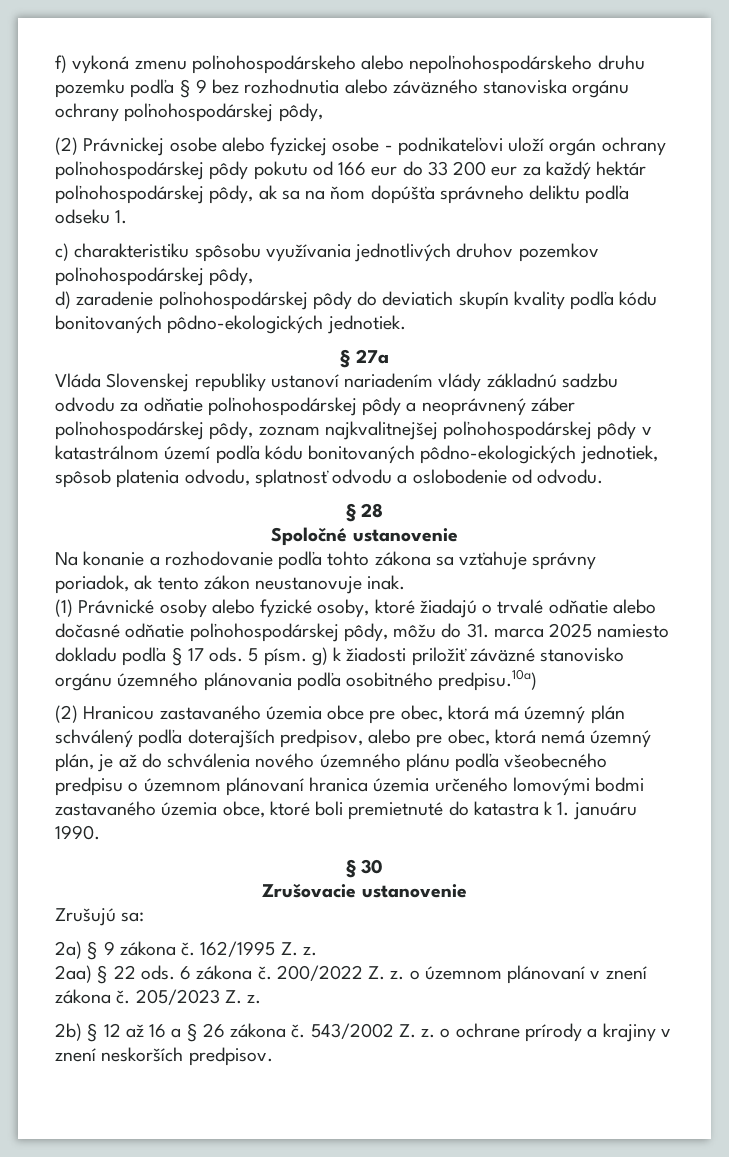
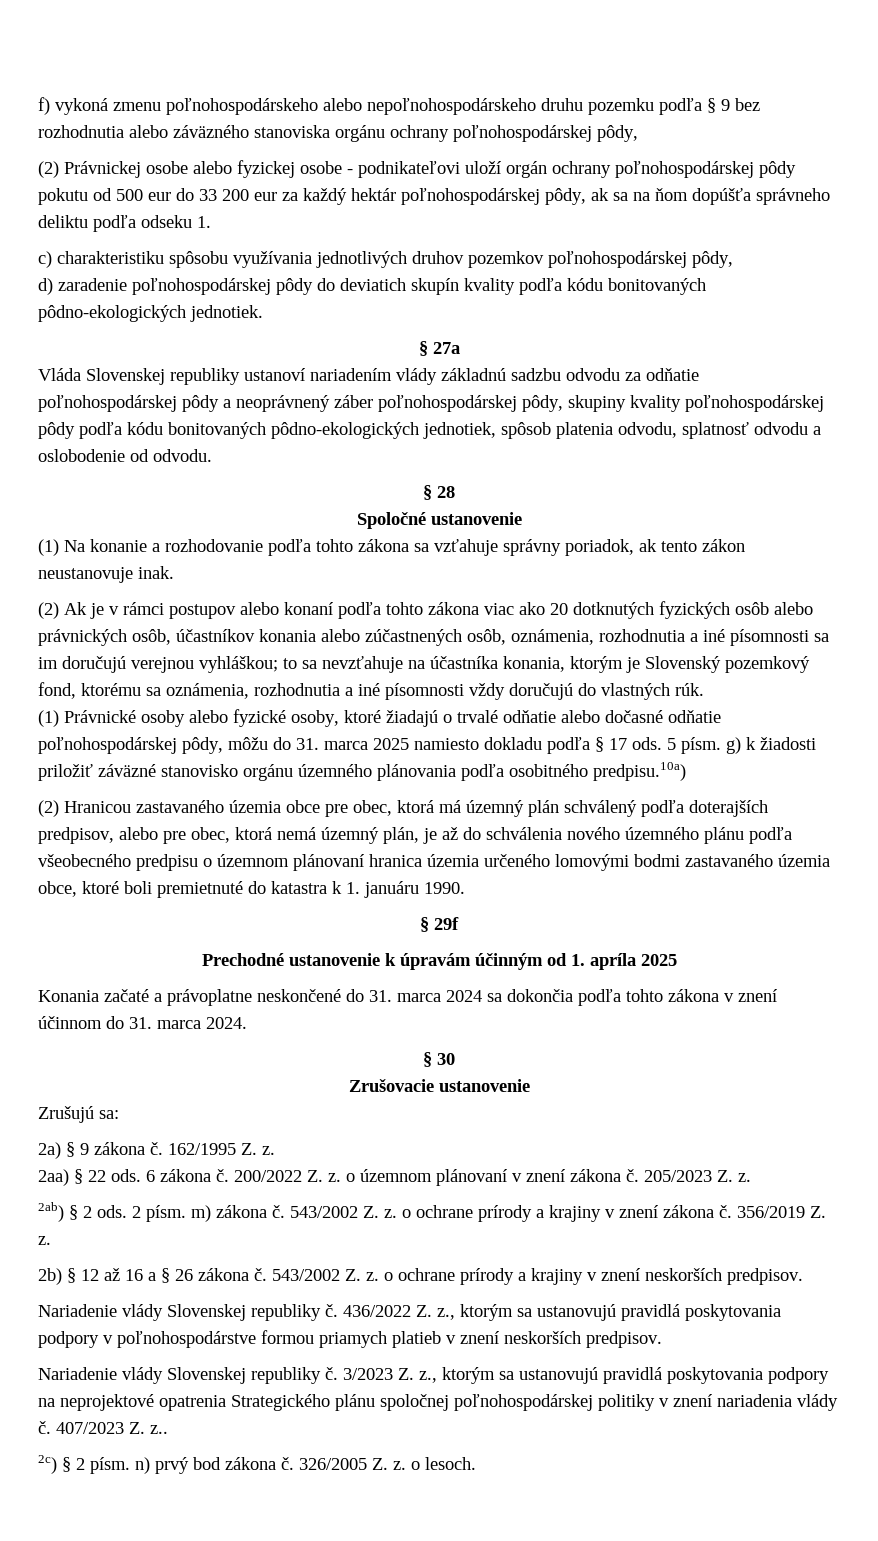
- (2) Právnickej osobe alebo fyzickej osobe - podnikateľovi uloží orgán ochrany poľnohospodárskej pôdy pokutu od 166 eur do 33 200 eur za každý hektár poľnohospodárskej pôdy, ak sa na ňom dopúšťa správneho deliktu podľa odseku 1.
+ (2) Právnickej osobe alebo fyzickej osobe - podnikateľovi uloží orgán ochrany poľnohospodárskej pôdy pokutu od 500 eur do 33 200 eur za každý hektár poľnohospodárskej pôdy, ak sa na ňom dopúšťa správneho deliktu podľa odseku 1.
- Vláda Slovenskej republiky ustanoví nariadením vlády základnú sadzbu odvodu za odňatie poľnohospodárskej pôdy a neoprávnený záber poľnohospodárskej pôdy, zoznam najkvalitnejšej poľnohospodárskej pôdy v katastrálnom území podľa kódu bonitovaných pôdno-ekologických jednotiek, spôsob platenia odvodu, splatnosť odvodu a oslobodenie od odvodu.
+ Vláda Slovenskej republiky ustanoví nariadením vlády základnú sadzbu odvodu za odňatie poľnohospodárskej pôdy a neoprávnený záber poľnohospodárskej pôdy, skupiny kvality poľnohospodárskej pôdy podľa kódu bonitovaných pôdno-ekologických jednotiek, spôsob platenia odvodu, splatnosť odvodu a oslobodenie od odvodu.
- Na konanie a rozhodovanie podľa tohto zákona sa vzťahuje správny poriadok, ak tento zákon neustanovuje inak.
+ (1) Na konanie a rozhodovanie podľa tohto zákona sa vzťahuje správny poriadok, ak tento zákon neustanovuje inak.
+ (2) Ak je v rámci postupov alebo konaní podľa tohto zákona viac ako 20 dotknutých fyzických osôb alebo právnických osôb, účastníkov konania alebo zúčastnených osôb, oznámenia, rozhodnutia a iné písomnosti sa im doručujú verejnou vyhláškou; to sa nevzťahuje na účastníka konania, ktorým je Slovenský pozemkový fond, ktorému sa oznámenia, rozhodnutia a iné písomnosti vždy doručujú do vlastných rúk.
+ § 29f
+ Prechodné ustanovenie k úpravám účinným od 1. apríla 2025
+ Konania začaté a právoplatne neskončené do 31. marca 2024 sa dokončia podľa tohto zákona v znení účinnom do 31. marca 2024.
+ 2ab) § 2 ods. 2 písm. m) zákona č. 543/2002 Z. z. o ochrane prírody a krajiny v znení zákona č. 356/2019 Z. z.
+ Nariadenie vlády Slovenskej republiky č. 436/2022 Z. z., ktorým sa ustanovujú pravidlá poskytovania podpory v poľnohospodárstve formou priamych platieb v znení neskorších predpisov.
+ Nariadenie vlády Slovenskej republiky č. 3/2023 Z. z., ktorým sa ustanovujú pravidlá poskytovania podpory na neprojektové opatrenia Strategického plánu spoločnej poľnohospodárskej politiky v znení nariadenia vlády č. 407/2023 Z. z..
+ 2c) § 2 písm. n) prvý bod zákona č. 326/2005 Z. z. o lesoch.

